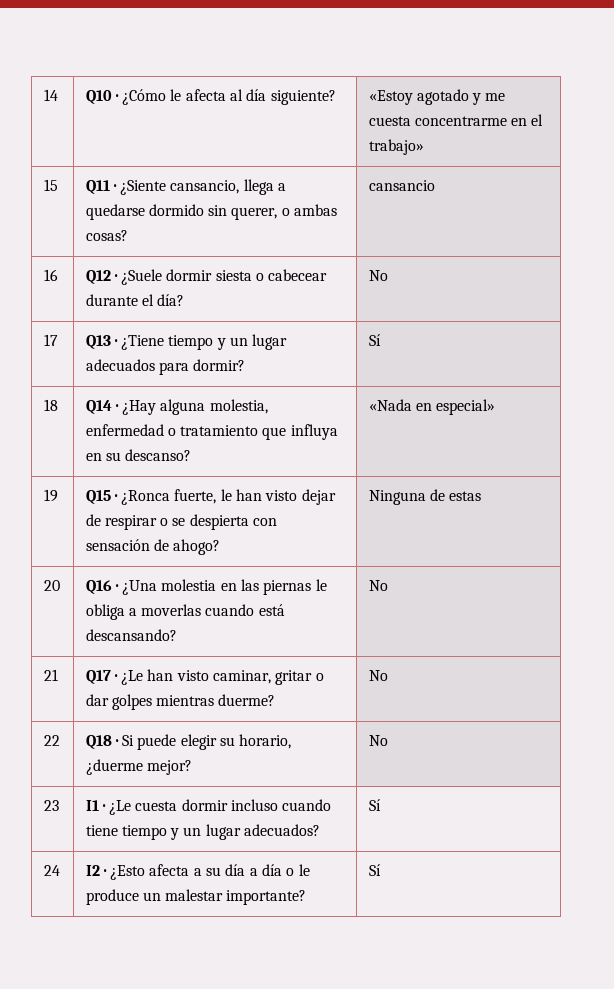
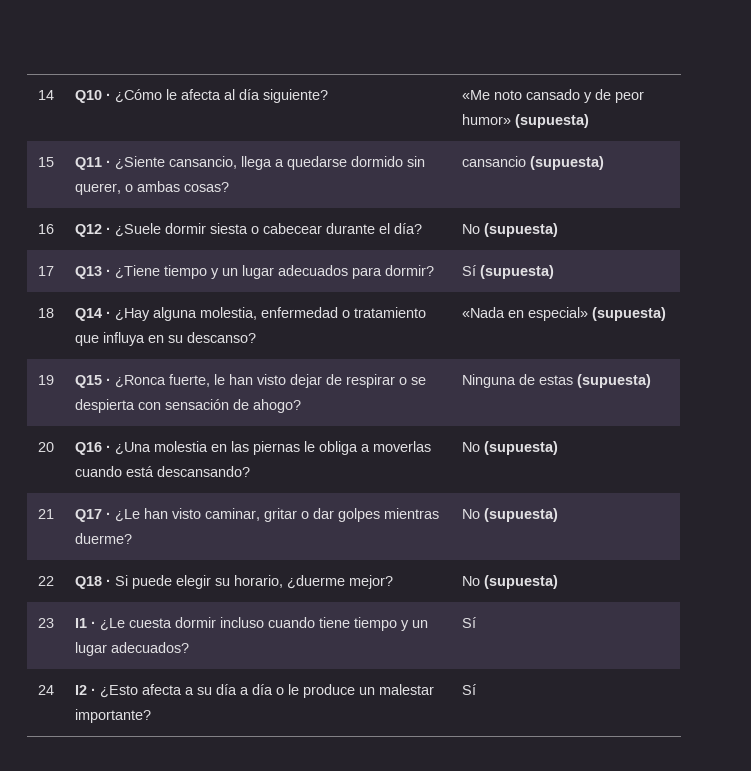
- 14 | Q10 · ¿Cómo le afecta al día siguiente? | «Estoy agotado y me cuesta concentrarme en el trabajo»
+ 14 | Q10 · ¿Cómo le afecta al día siguiente? | «Me noto cansado y de peor humor» (supuesta)
- 15 | Q11 · ¿Siente cansancio, llega a quedarse dormido sin querer, o ambas cosas? | cansancio
+ 15 | Q11 · ¿Siente cansancio, llega a quedarse dormido sin querer, o ambas cosas? | cansancio (supuesta)
- 16 | Q12 · ¿Suele dormir siesta o cabecear durante el día? | No
+ 16 | Q12 · ¿Suele dormir siesta o cabecear durante el día? | No (supuesta)
- 17 | Q13 · ¿Tiene tiempo y un lugar adecuados para dormir? | Sí
+ 17 | Q13 · ¿Tiene tiempo y un lugar adecuados para dormir? | Sí (supuesta)
- 18 | Q14 · ¿Hay alguna molestia, enfermedad o tratamiento que influya en su descanso? | «Nada en especial»
+ 18 | Q14 · ¿Hay alguna molestia, enfermedad o tratamiento que influya en su descanso? | «Nada en especial» (supuesta)
- 19 | Q15 · ¿Ronca fuerte, le han visto dejar de respirar o se despierta con sensación de ahogo? | Ninguna de estas
+ 19 | Q15 · ¿Ronca fuerte, le han visto dejar de respirar o se despierta con sensación de ahogo? | Ninguna de estas (supuesta)
- 20 | Q16 · ¿Una molestia en las piernas le obliga a moverlas cuando está descansando? | No
+ 20 | Q16 · ¿Una molestia en las piernas le obliga a moverlas cuando está descansando? | No (supuesta)
- 21 | Q17 · ¿Le han visto caminar, gritar o dar golpes mientras duerme? | No
+ 21 | Q17 · ¿Le han visto caminar, gritar o dar golpes mientras duerme? | No (supuesta)
- 22 | Q18 · Si puede elegir su horario, ¿duerme mejor? | No
+ 22 | Q18 · Si puede elegir su horario, ¿duerme mejor? | No (supuesta)

